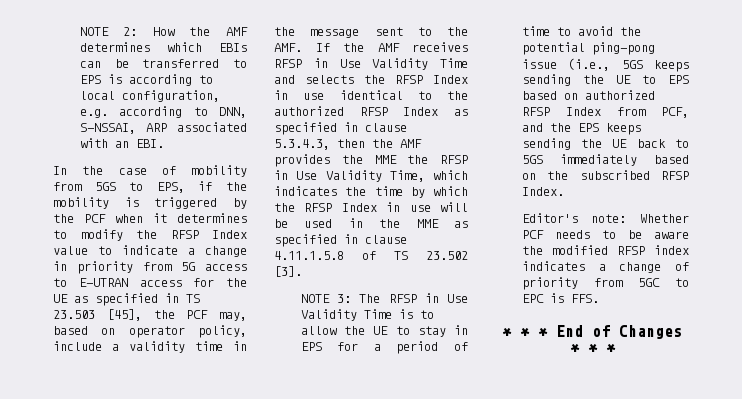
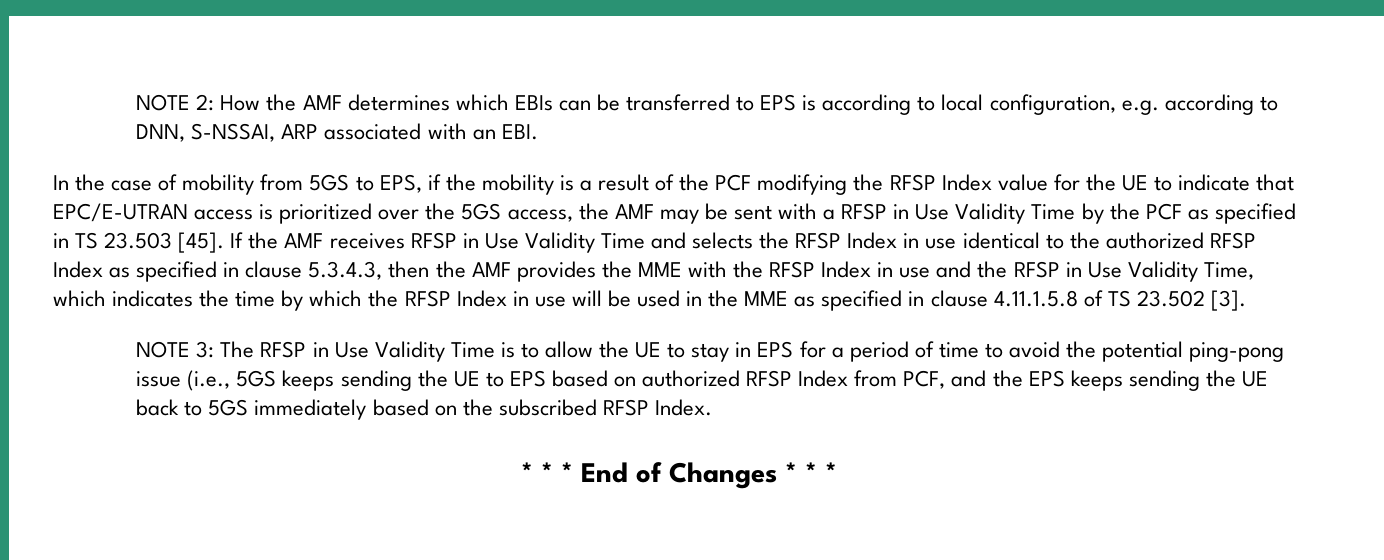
- In the case of mobility from 5GS to EPS, if the mobility is triggered by the PCF when it determines to modify the RFSP Index value to indicate a change in priority from 5G access to E-UTRAN access for the UE as specified in TS 23.503 [45], the PCF may, based on operator policy, include a validity time in the message sent to the AMF. If the AMF receives RFSP in Use Validity Time and selects the RFSP Index in use identical to the authorized RFSP Index as specified in clause 5.3.4.3, then the AMF provides the MME the RFSP in Use Validity Time, which indicates the time by which the RFSP Index in use will be used in the MME as specified in clause 4.11.1.5.8 of TS 23.502 [3].
+ In the case of mobility from 5GS to EPS, if the mobility is a result of the PCF modifying the RFSP Index value for the UE to indicate that EPC/E-UTRAN access is prioritized over the 5GS access, the AMF may be sent with a RFSP in Use Validity Time by the PCF as specified in TS 23.503 [45]. If the AMF receives RFSP in Use Validity Time and selects the RFSP Index in use identical to the authorized RFSP Index as specified in clause 5.3.4.3, then the AMF provides the MME with the RFSP Index in use and the RFSP in Use Validity Time, which indicates the time by which the RFSP Index in use will be used in the MME as specified in clause 4.11.1.5.8 of TS 23.502 [3].
- Editor's note: Whether PCF needs to be aware the modified RFSP index indicates a change of priority from 5GC to EPC is FFS.

